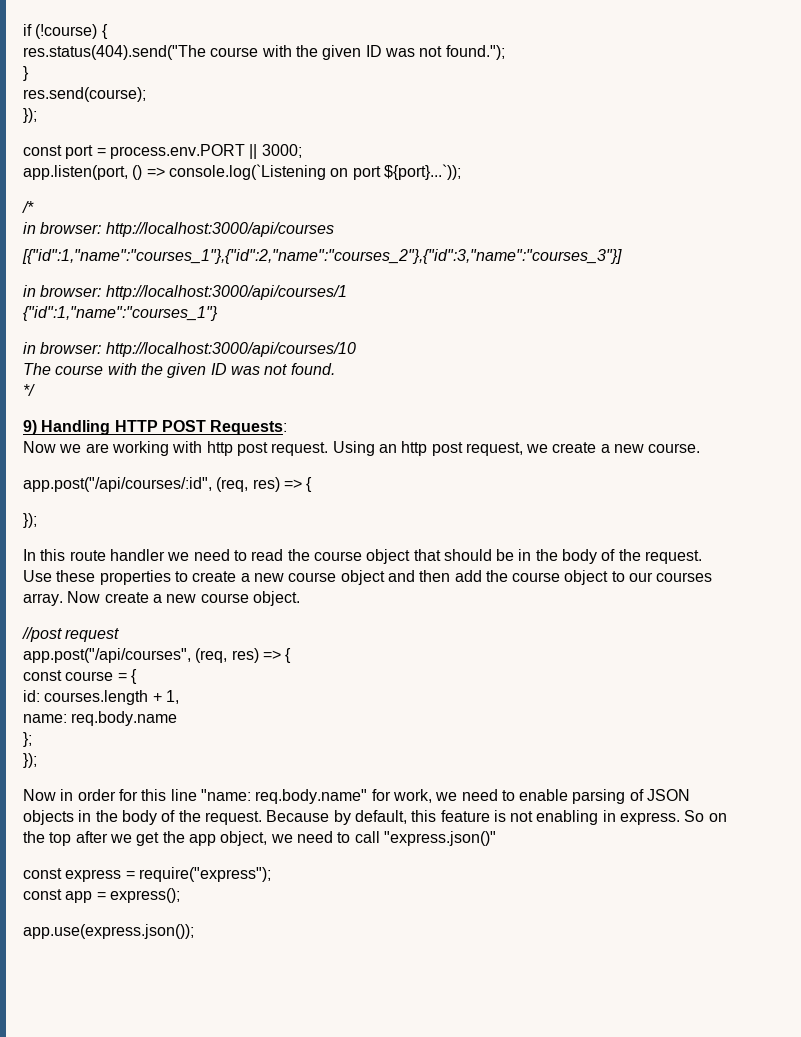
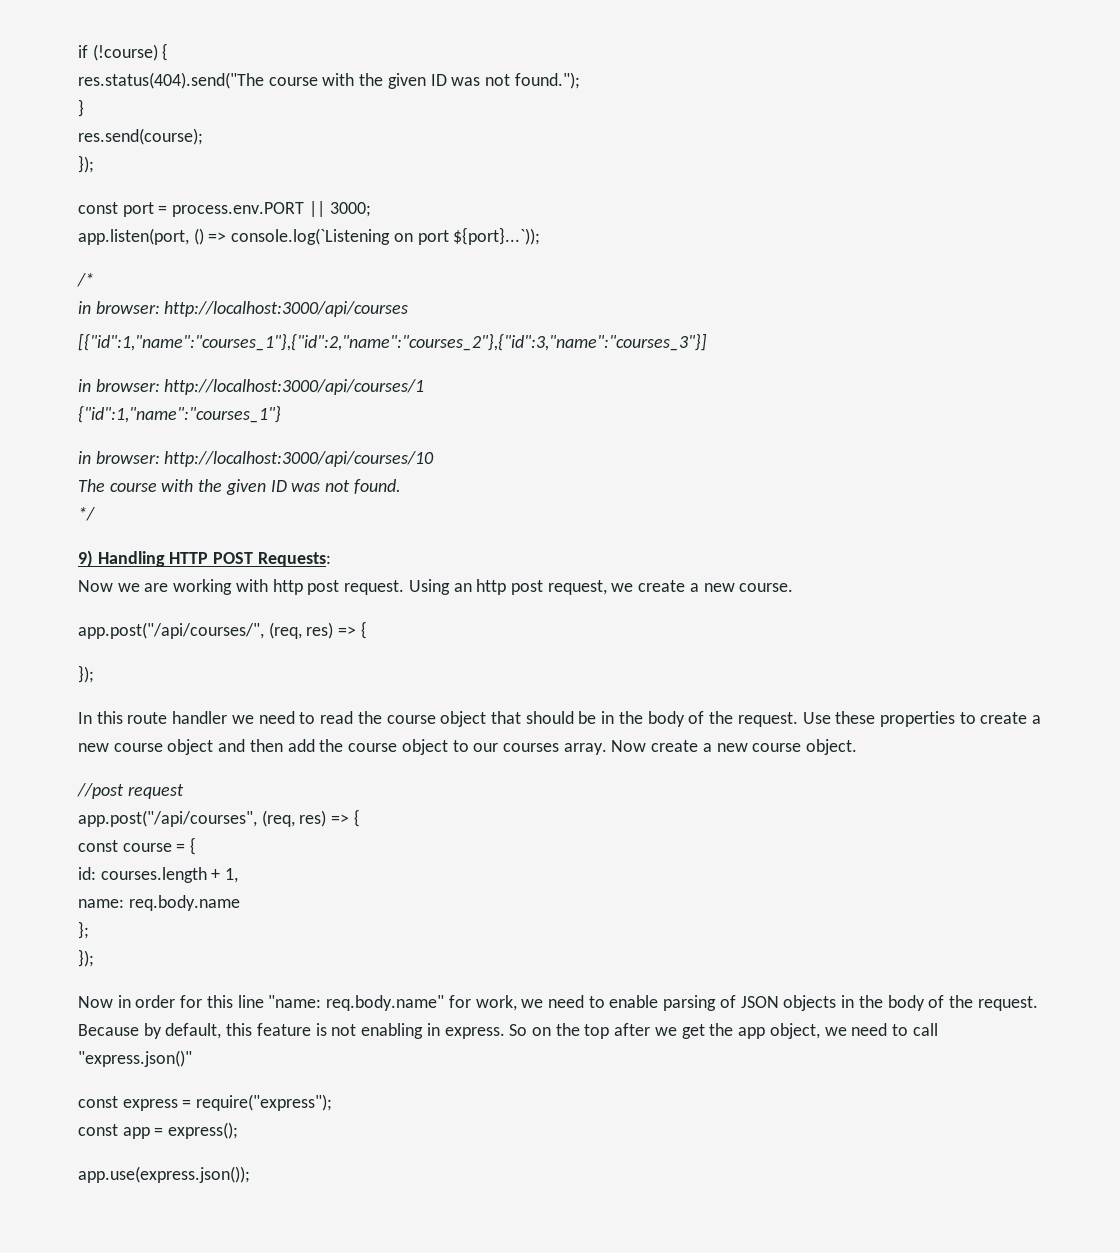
- app.post("/api/courses/:id", (req, res) => {
+ app.post("/api/courses/", (req, res) => {

